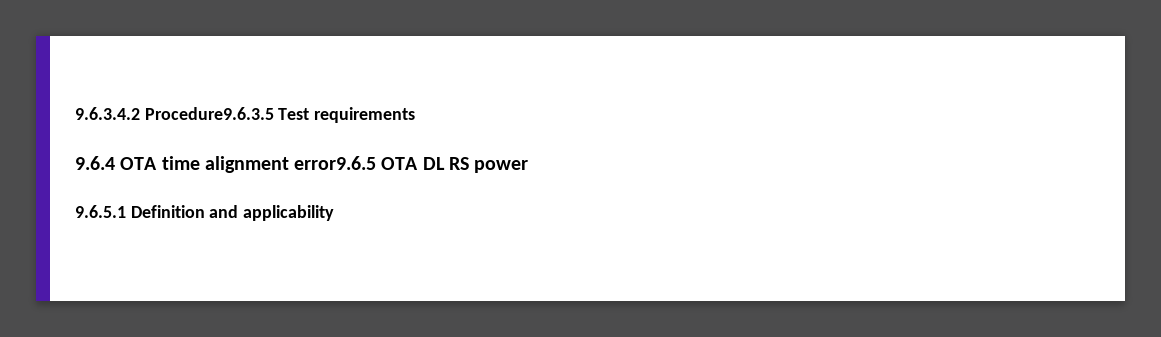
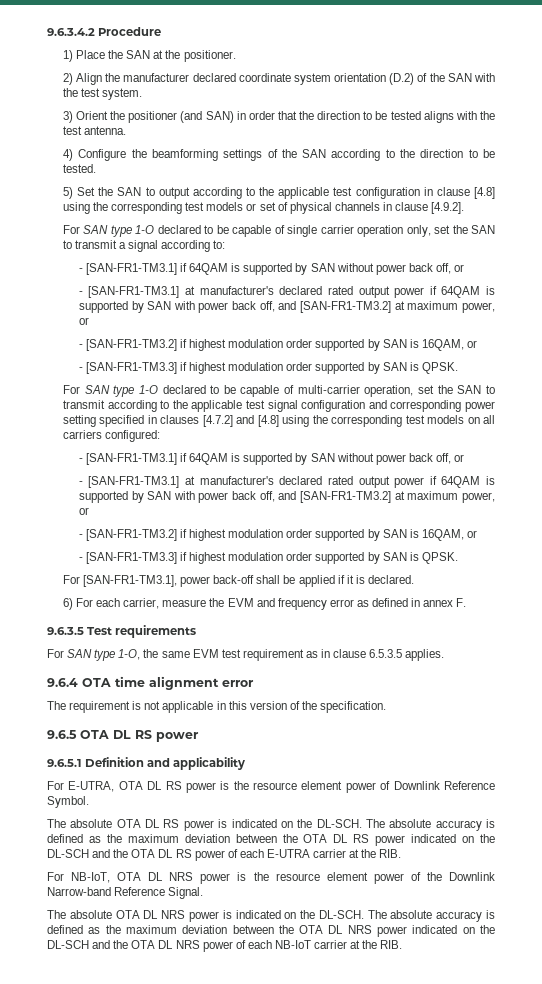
- 9.6.3.4.2 Procedure9.6.3.5 Test requirements
- 9.6.4 OTA time alignment error9.6.5 OTA DL RS power
+ 9.6.3.4.2 Procedure
+ 1) Place the SAN at the positioner.
+ 2) Align the manufacturer declared coordinate system orientation (D.2) of the SAN with the test system.
+ 3) Orient the positioner (and SAN) in order that the direction to be tested aligns with the test antenna.
+ 4) Configure the beamforming settings of the SAN according to the direction to be tested.
+ 5) Set the SAN to output according to the applicable test configuration in clause [4.8] using the corresponding test models or set of physical channels in clause [4.9.2].
+ For SAN type 1-O declared to be capable of single carrier operation only, set the SAN to transmit a signal according to:
+ - [SAN-FR1-TM3.1] if 64QAM is supported by SAN without power back off, or
+ - [SAN-FR1-TM3.1] at manufacturer's declared rated output power if 64QAM is supported by SAN with power back off, and [SAN-FR1-TM3.2] at maximum power, or
+ - [SAN-FR1-TM3.2] if highest modulation order supported by SAN is 16QAM, or
+ - [SAN-FR1-TM3.3] if highest modulation order supported by SAN is QPSK.
+ For SAN type 1-O declared to be capable of multi-carrier operation, set the SAN to transmit according to the applicable test signal configuration and corresponding power setting specified in clauses [4.7.2] and [4.8] using the corresponding test models on all carriers configured:
+ - [SAN-FR1-TM3.1] if 64QAM is supported by SAN without power back off, or
+ - [SAN-FR1-TM3.1] at manufacturer's declared rated output power if 64QAM is supported by SAN with power back off, and [SAN-FR1-TM3.2] at maximum power, or
+ - [SAN-FR1-TM3.2] if highest modulation order supported by SAN is 16QAM, or
+ - [SAN-FR1-TM3.3] if highest modulation order supported by SAN is QPSK.
+ For [SAN-FR1-TM3.1], power back-off shall be applied if it is declared.
+ 6) For each carrier, measure the EVM and frequency error as defined in annex F.
+ 9.6.3.5 Test requirements
+ For SAN type 1-O, the same EVM test requirement as in clause 6.5.3.5 applies.
+ 9.6.4 OTA time alignment error
+ The requirement is not applicable in this version of the specification.
+ 9.6.5 OTA DL RS power
+ For E-UTRA, OTA DL RS power is the resource element power of Downlink Reference Symbol.
+ The absolute OTA DL RS power is indicated on the DL-SCH. The absolute accuracy is defined as the maximum deviation between the OTA DL RS power indicated on the DL-SCH and the OTA DL RS power of each E-UTRA carrier at the RIB.
+ For NB-IoT, OTA DL NRS power is the resource element power of the Downlink Narrow-band Reference Signal.
+ The absolute OTA DL NRS power is indicated on the DL-SCH. The absolute accuracy is defined as the maximum deviation between the OTA DL NRS power indicated on the DL-SCH and the OTA DL NRS power of each NB-IoT carrier at the RIB.

